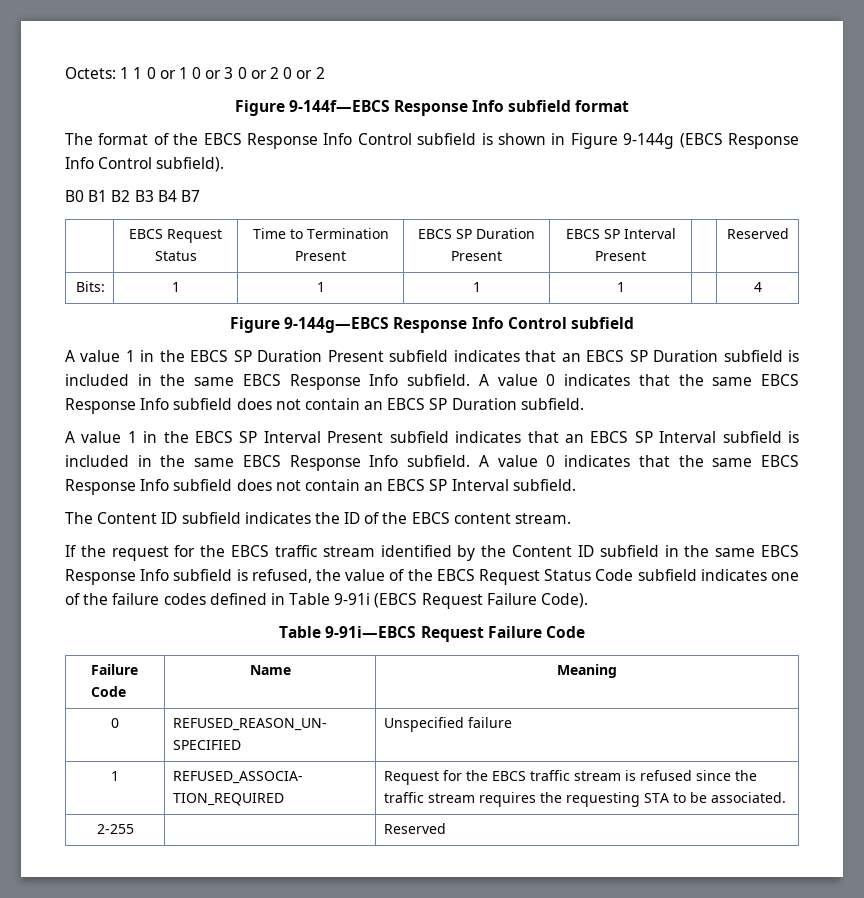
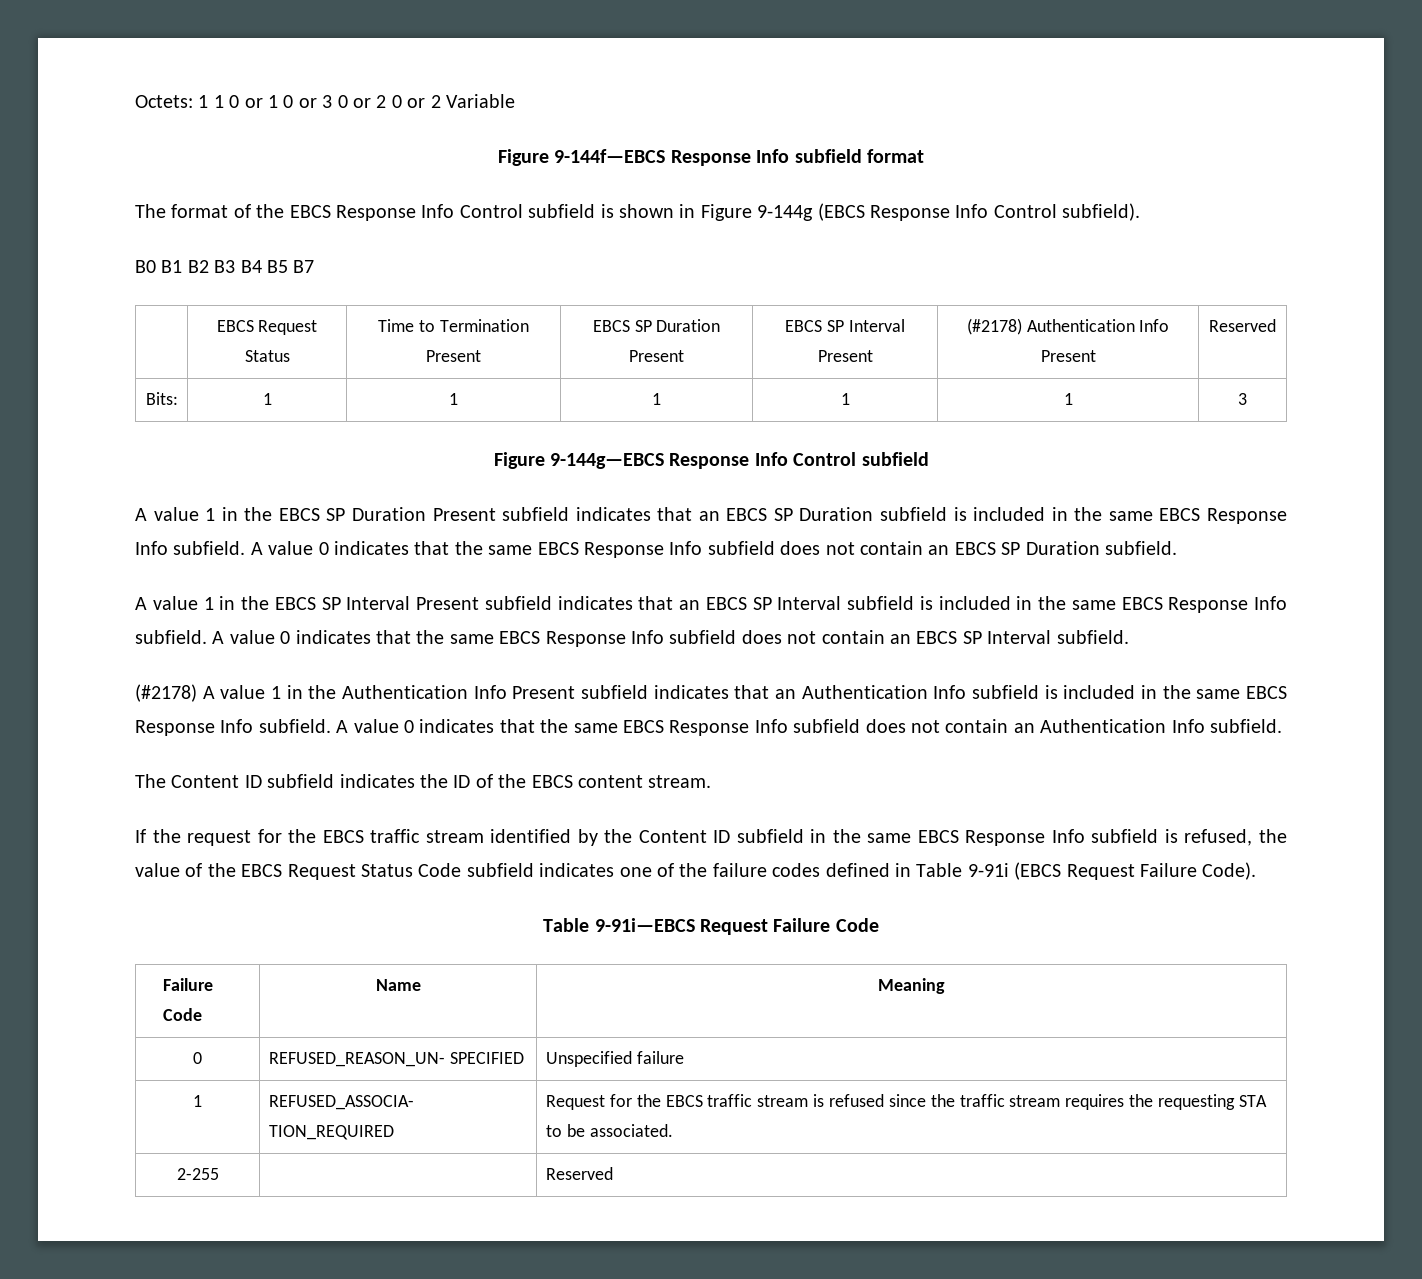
- Octets: 1 1 0 or 1 0 or 3 0 or 2 0 or 2
+ Octets: 1 1 0 or 1 0 or 3 0 or 2 0 or 2 Variable
- B0 B1 B2 B3 B4 B7
+ B0 B1 B2 B3 B4 B5 B7
- | EBCS Request Status | Time to Termination Present | EBCS SP Duration Present | EBCS SP Interval Present | | Reserved
+ | EBCS Request Status | Time to Termination Present | EBCS SP Duration Present | EBCS SP Interval Present | (#2178) Authentication Info Present | Reserved
- Bits: | 1 | 1 | 1 | 1 | | 4
+ Bits: | 1 | 1 | 1 | 1 | 1 | 3
+ (#2178) A value 1 in the Authentication Info Present subfield indicates that an Authentication Info subfield is included in the same EBCS Response Info subfield. A value 0 indicates that the same EBCS Response Info subfield does not contain an Authentication Info subfield.

